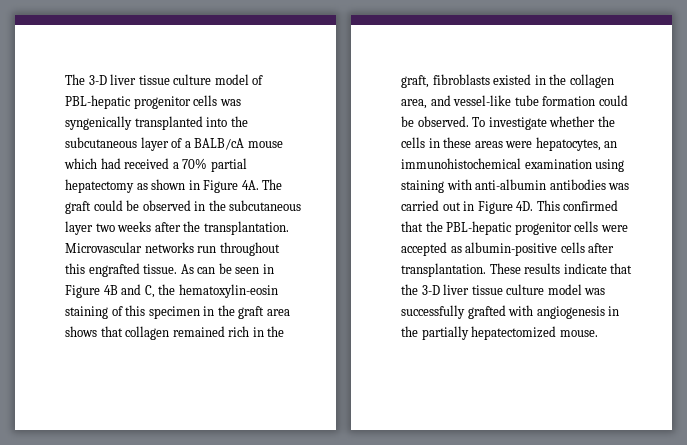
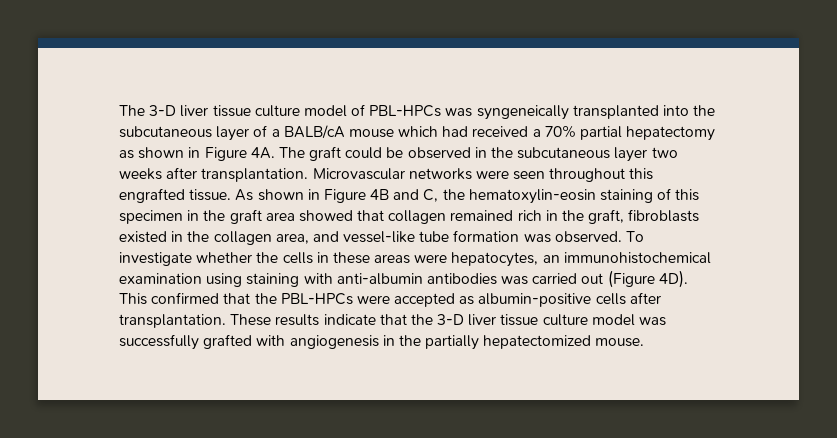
- The 3-D liver tissue culture model of PBL-hepatic progenitor cells was syngenically transplanted into the subcutaneous layer of a BALB/cA mouse which had received a 70% partial hepatectomy as shown in Figure 4A.
+ The 3-D liver tissue culture model of PBL-HPCs was syngeneically transplanted into the subcutaneous layer of a BALB/cA mouse which had received a 70% partial hepatectomy as shown in Figure 4A.
- The graft could be observed in the subcutaneous layer two weeks after the transplantation.
+ The graft could be observed in the subcutaneous layer two weeks after transplantation.
- Microvascular networks run throughout this engrafted tissue.
+ Microvascular networks were seen throughout this engrafted tissue.
- As can be seen in Figure 4B and C, the hematoxylin-eosin staining of this specimen in the graft area shows that collagen remained rich in the graft, fibroblasts existed in the collagen area, and vessel-like tube formation could be observed.
+ As shown in Figure 4B and C, the hematoxylin-eosin staining of this specimen in the graft area showed that collagen remained rich in the graft, fibroblasts existed in the collagen area, and vessel-like tube formation was observed.
- To investigate whether the cells in these areas were hepatocytes, an immunohistochemical examination using staining with anti-albumin antibodies was carried out in Figure 4D.
+ To investigate whether the cells in these areas were hepatocytes, an immunohistochemical examination using staining with anti-albumin antibodies was carried out (Figure 4D).
- This confirmed that the PBL-hepatic progenitor cells were accepted as albumin-positive cells after transplantation.
+ This confirmed that the PBL-HPCs were accepted as albumin-positive cells after transplantation.

